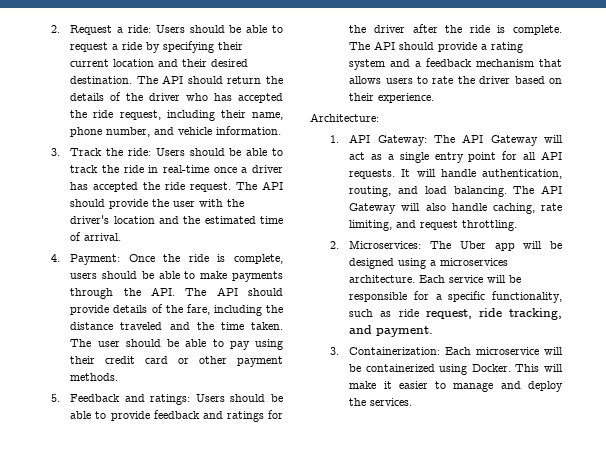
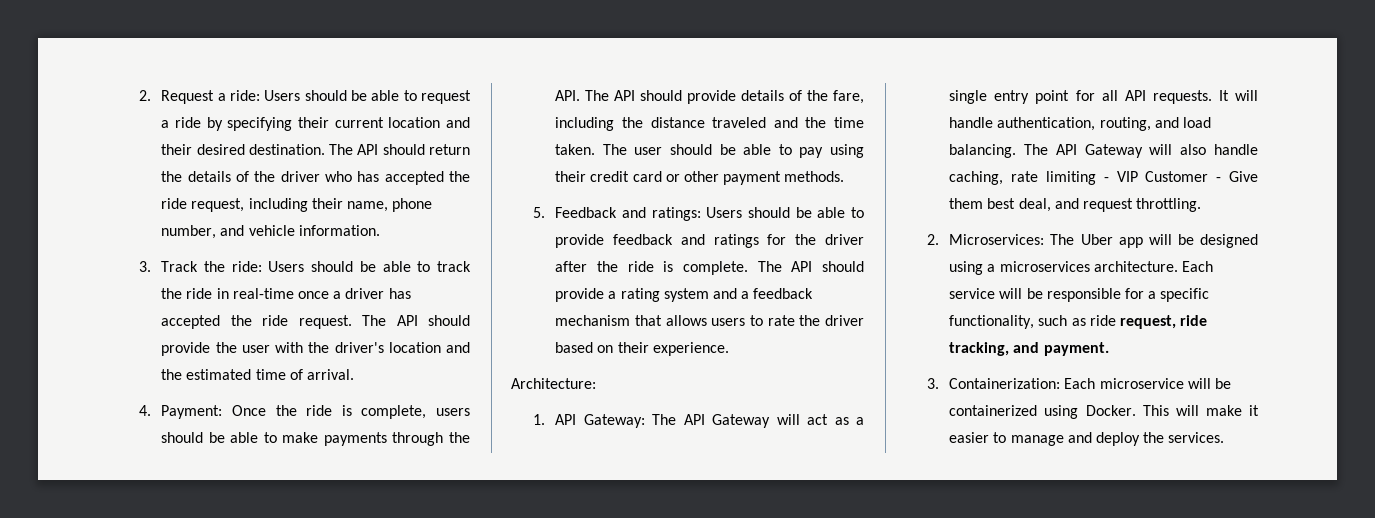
- The API Gateway will also handle caching, rate limiting, and request throttling.
+ The API Gateway will also handle caching, rate limiting - VIP Customer - Give them best deal, and request throttling.

